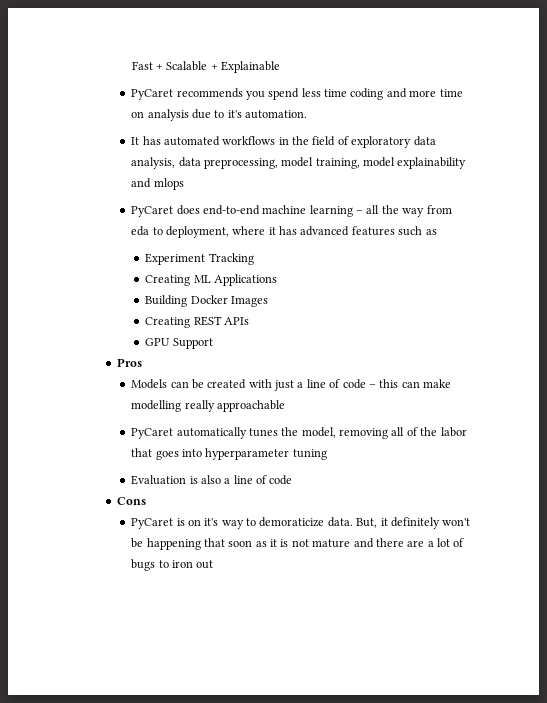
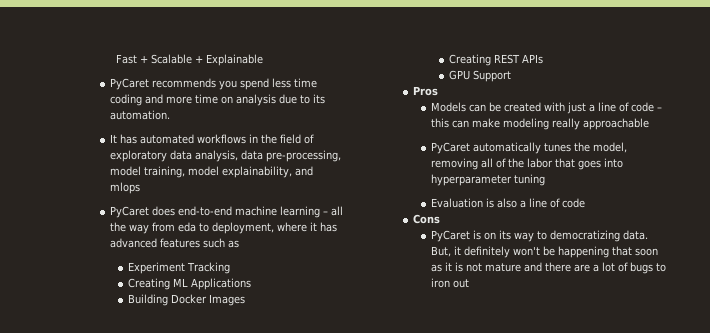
- PyCaret recommends you spend less time coding and more time on analysis due to it's automation.
+ PyCaret recommends you spend less time coding and more time on analysis due to its automation.
- It has automated workflows in the field of exploratory data analysis, data preprocessing, model training, model explainability and mlops
+ It has automated workflows in the field of exploratory data analysis, data pre-processing, model training, model explainability, and mlops
- Models can be created with just a line of code – this can make modelling really approachable
+ Models can be created with just a line of code – this can make modeling really approachable
- PyCaret is on it's way to demoraticize data.
+ PyCaret is on its way to democratizing data.

